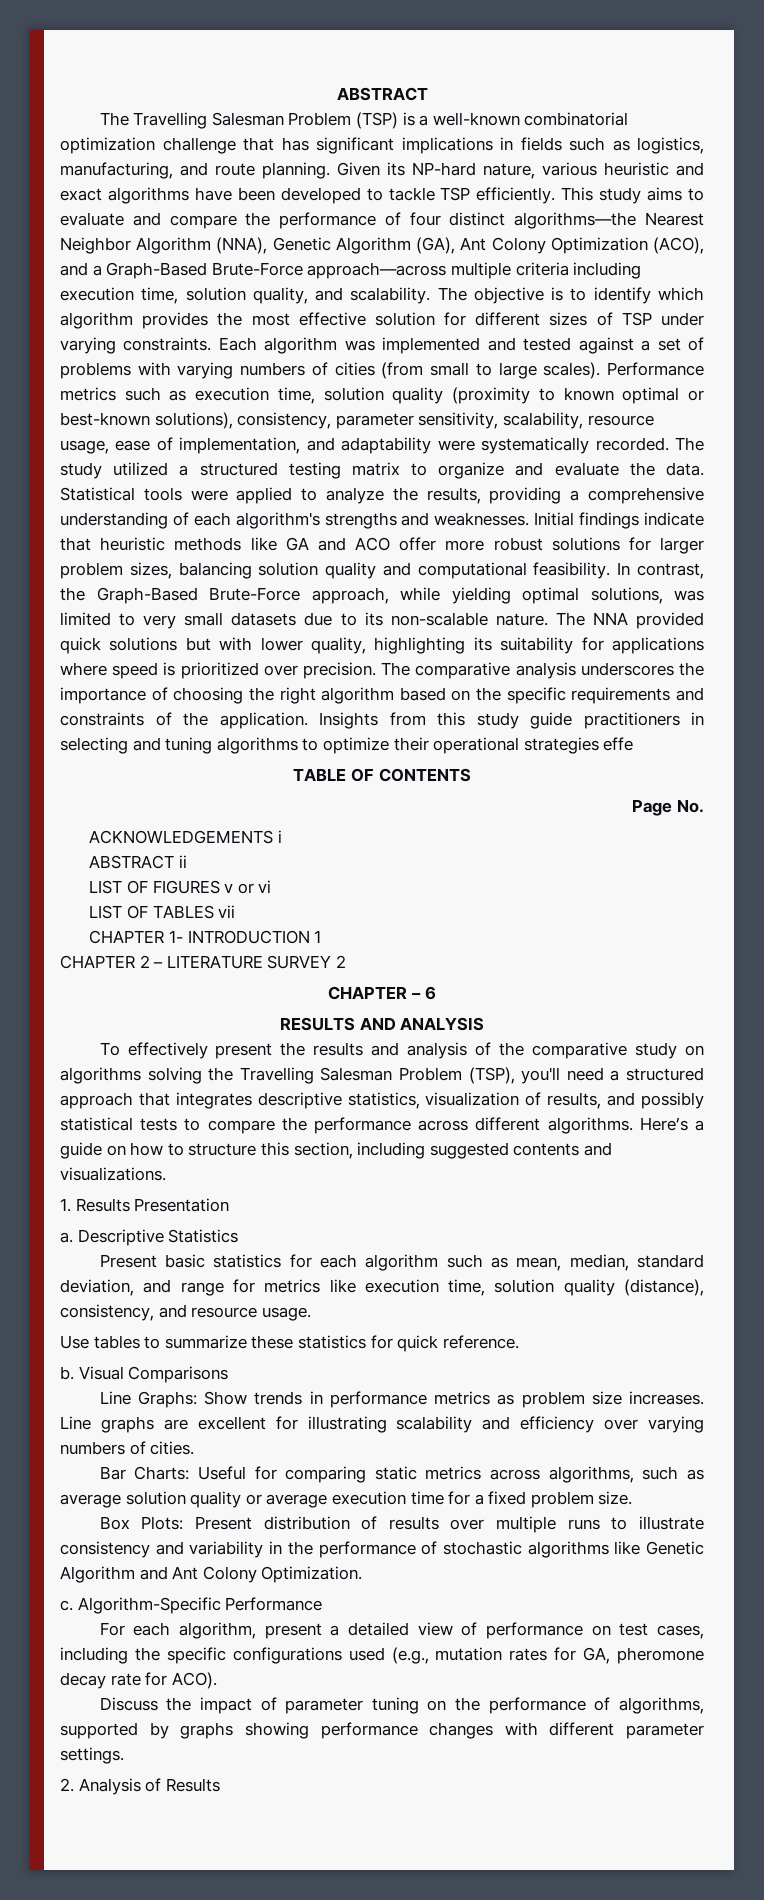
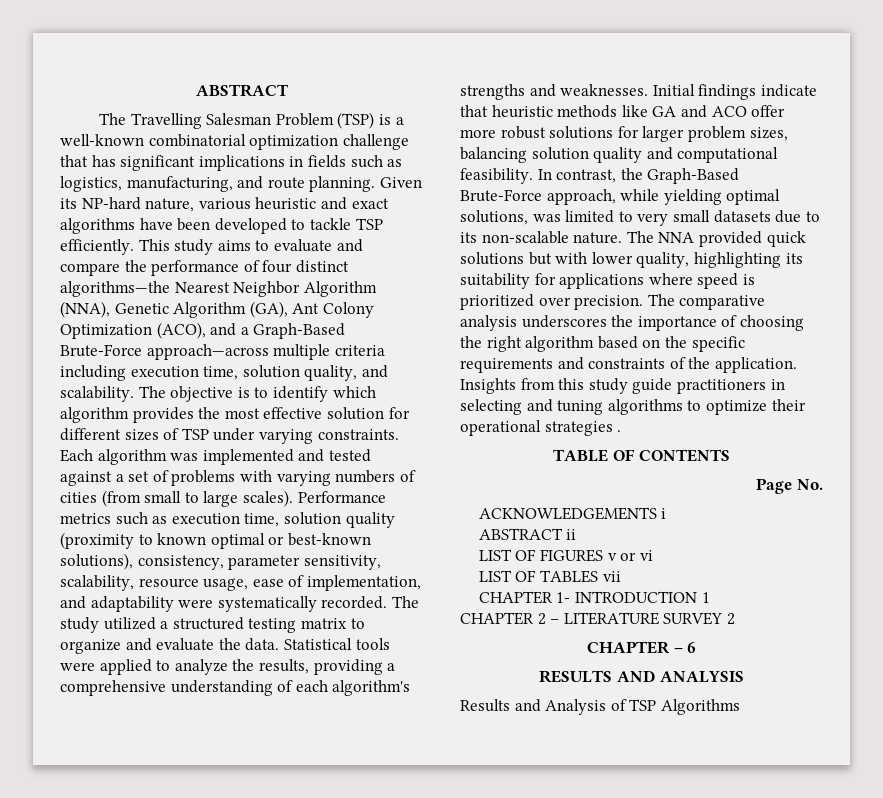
- Insights from this study guide practitioners in selecting and tuning algorithms to optimize their operational strategies effe
+ Insights from this study guide practitioners in selecting and tuning algorithms to optimize their operational strategies .
- To effectively present the results and analysis of the comparative study on algorithms solving the Travelling Salesman Problem (TSP), you'll need a structured approach that integrates descriptive statistics, visualization of results, and possibly statistical tests to compare the performance across different algorithms. Here’s a guide on how to structure this section, including suggested contents and visualizations.
- 1. Results Presentation
- a. Descriptive Statistics
- Present basic statistics for each algorithm such as mean, median, standard deviation, and range for metrics like execution time, solution quality (distance), consistency, and resource usage.
- Use tables to summarize these statistics for quick reference.
- b. Visual Comparisons
- Line Graphs: Show trends in performance metrics as problem size increases. Line graphs are excellent for illustrating scalability and efficiency over varying numbers of cities.
- Bar Charts: Useful for comparing static metrics across algorithms, such as average solution quality or average execution time for a fixed problem size.
- Box Plots: Present distribution of results over multiple runs to illustrate consistency and variability in the performance of stochastic algorithms like Genetic Algorithm and Ant Colony Optimization.
- c. Algorithm-Specific Performance
- For each algorithm, present a detailed view of performance on test cases, including the specific configurations used (e.g., mutation rates for GA, pheromone decay rate for ACO).
- Discuss the impact of parameter tuning on the performance of algorithms, supported by graphs showing performance changes with different parameter settings.
- 2. Analysis of Results
+ Results and Analysis of TSP Algorithms

